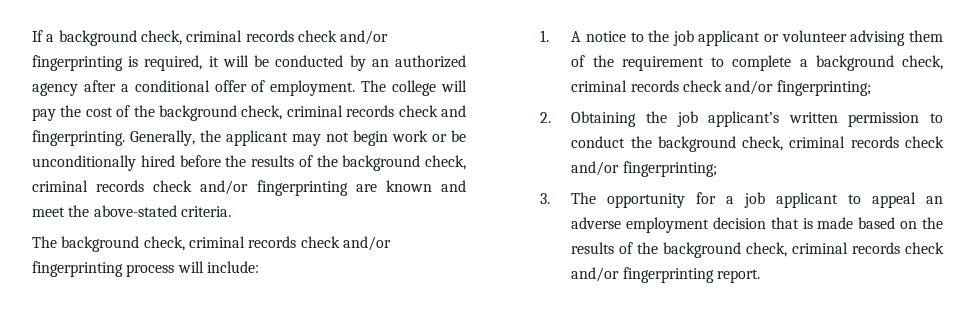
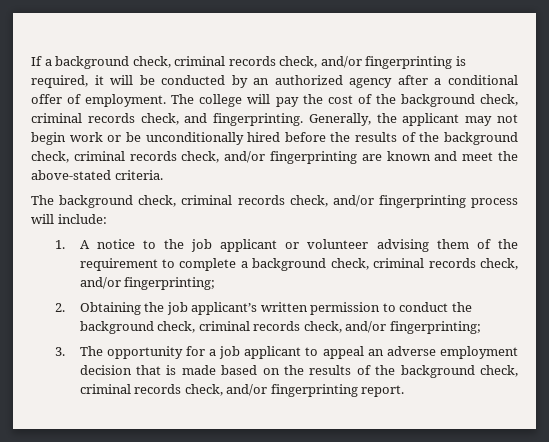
- If a background check, criminal records check and/or fingerprinting is required, it will be conducted by an authorized agency after a conditional offer of employment.
+ If a background check, criminal records check, and/or fingerprinting is required, it will be conducted by an authorized agency after a conditional offer of employment.
- The college will pay the cost of the background check, criminal records check and fingerprinting.
+ The college will pay the cost of the background check, criminal records check, and fingerprinting.
- Generally, the applicant may not begin work or be unconditionally hired before the results of the background check, criminal records check and/or fingerprinting are known and meet the above-stated criteria.
+ Generally, the applicant may not begin work or be unconditionally hired before the results of the background check, criminal records check, and/or fingerprinting are known and meet the above-stated criteria.
- The background check, criminal records check and/or fingerprinting process will include:
+ The background check, criminal records check, and/or fingerprinting process will include:
- 1. A notice to the job applicant or volunteer advising them of the requirement to complete a background check, criminal records check and/or fingerprinting;
+ 1. A notice to the job applicant or volunteer advising them of the requirement to complete a background check, criminal records check, and/or fingerprinting;
- 2. Obtaining the job applicant’s written permission to conduct the background check, criminal records check and/or fingerprinting;
+ 2. Obtaining the job applicant’s written permission to conduct the background check, criminal records check, and/or fingerprinting;
- 3. The opportunity for a job applicant to appeal an adverse employment decision that is made based on the results of the background check, criminal records check and/or fingerprinting report.
+ 3. The opportunity for a job applicant to appeal an adverse employment decision that is made based on the results of the background check, criminal records check, and/or fingerprinting report.

